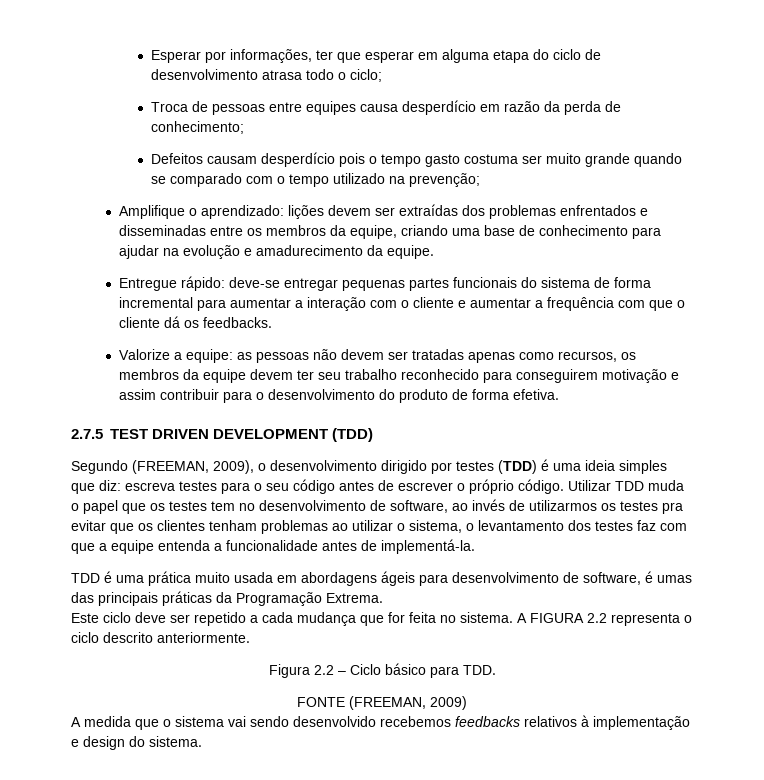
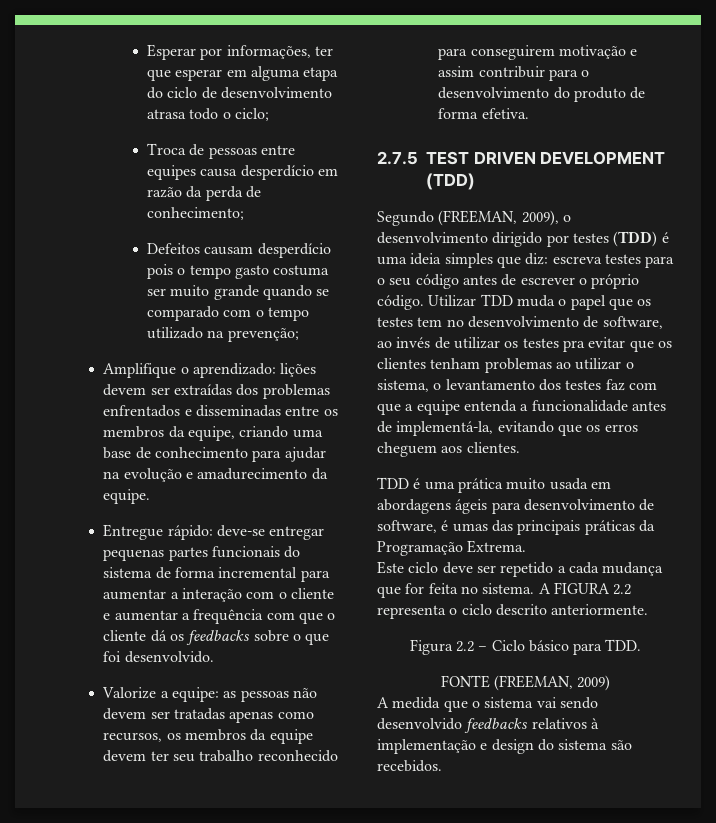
- Entregue rápido: deve-se entregar pequenas partes funcionais do sistema de forma incremental para aumentar a interação com o cliente e aumentar a frequência com que o cliente dá os feedbacks.
+ Entregue rápido: deve-se entregar pequenas partes funcionais do sistema de forma incremental para aumentar a interação com o cliente e aumentar a frequência com que o cliente dá os feedbacks sobre o que foi desenvolvido.
- Utilizar TDD muda o papel que os testes tem no desenvolvimento de software, ao invés de utilizarmos os testes pra evitar que os clientes tenham problemas ao utilizar o sistema, o levantamento dos testes faz com que a equipe entenda a funcionalidade antes de implementá-la.
+ Utilizar TDD muda o papel que os testes tem no desenvolvimento de software, ao invés de utilizar os testes pra evitar que os clientes tenham problemas ao utilizar o sistema, o levantamento dos testes faz com que a equipe entenda a funcionalidade antes de implementá-la, evitando que os erros cheguem aos clientes.
- A medida que o sistema vai sendo desenvolvido recebemos feedbacks relativos à implementação e design do sistema.
+ A medida que o sistema vai sendo desenvolvido feedbacks relativos à implementação e design do sistema são recebidos.

